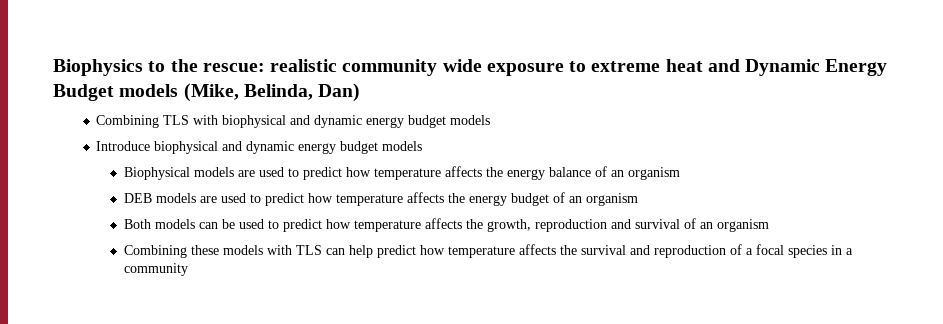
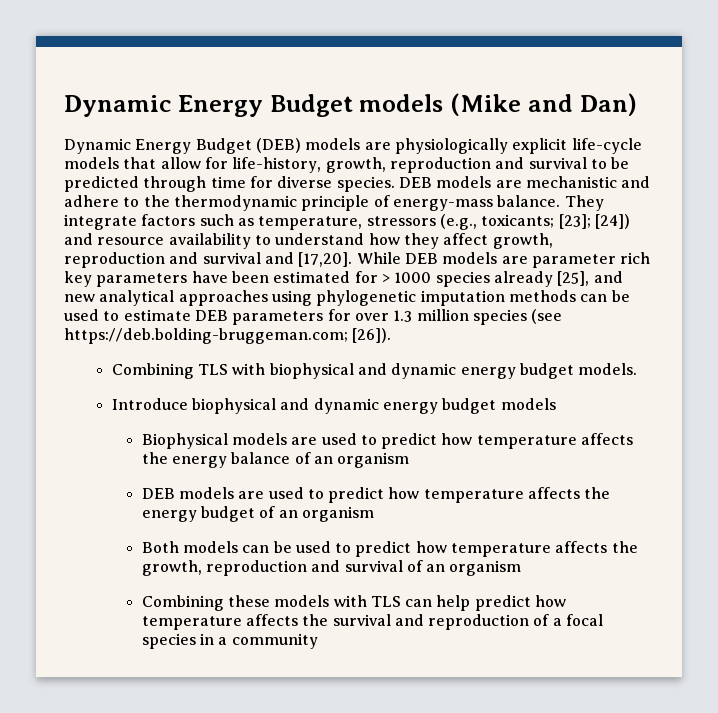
- Biophysics to the rescue: realistic community wide exposure to extreme heat and Dynamic Energy Budget models (Mike, Belinda, Dan)
+ Dynamic Energy Budget models (Mike and Dan)
+ Dynamic Energy Budget (DEB) models are physiologically explicit life-cycle models that allow for life-history, growth, reproduction and survival to be predicted through time for diverse species. DEB models are mechanistic and adhere to the thermodynamic principle of energy-mass balance. They integrate factors such as temperature, stressors (e.g., toxicants; [23]; [24]) and resource availability to understand how they affect growth, reproduction and survival and [17,20]. While DEB models are parameter rich key parameters have been estimated for > 1000 species already [25], and new analytical approaches using phylogenetic imputation methods can be used to estimate DEB parameters for over 1.3 million species (see https://deb.bolding-bruggeman.com; [26]).
- Combining TLS with biophysical and dynamic energy budget models
+ Combining TLS with biophysical and dynamic energy budget models.

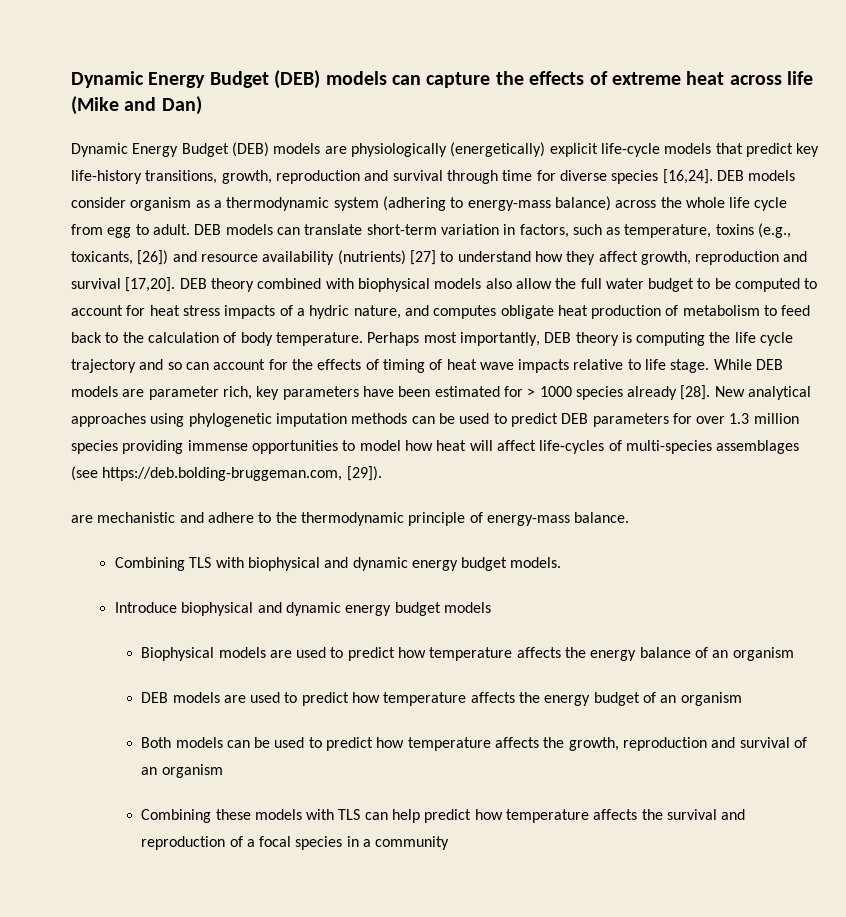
- Dynamic Energy Budget models (Mike and Dan)
+ Dynamic Energy Budget (DEB) models can capture the effects of extreme heat across life (Mike and Dan)
- Dynamic Energy Budget (DEB) models are physiologically explicit life-cycle models that allow for life-history, growth, reproduction and survival to be predicted through time for diverse species. DEB models are mechanistic and adhere to the thermodynamic principle of energy-mass balance. They integrate factors such as temperature, stressors (e.g., toxicants; [23]; [24]) and resource availability to understand how they affect growth, reproduction and survival and [17,20]. While DEB models are parameter rich key parameters have been estimated for > 1000 species already [25], and new analytical approaches using phylogenetic imputation methods can be used to estimate DEB parameters for over 1.3 million species (see https://deb.bolding-bruggeman.com; [26]).
+ Dynamic Energy Budget (DEB) models are physiologically (energetically) explicit life-cycle models that predict key life-history transitions, growth, reproduction and survival through time for diverse species [16,24]. DEB models consider organism as a thermodynamic system (adhering to energy-mass balance) across the whole life cycle from egg to adult. DEB models can translate short-term variation in factors, such as temperature, toxins (e.g., toxicants, [26]) and resource availability (nutrients) [27] to understand how they affect growth, reproduction and survival [17,20]. DEB theory combined with biophysical models also allow the full water budget to be computed to account for heat stress impacts of a hydric nature, and computes obligate heat production of metabolism to feed back to the calculation of body temperature. Perhaps most importantly, DEB theory is computing the life cycle trajectory and so can account for the effects of timing of heat wave impacts relative to life stage. While DEB models are parameter rich, key parameters have been estimated for > 1000 species already [28]. New analytical approaches using phylogenetic imputation methods can be used to predict DEB parameters for over 1.3 million species providing immense opportunities to model how heat will affect life-cycles of multi-species assemblages (see https://deb.bolding-bruggeman.com, [29]).
+ are mechanistic and adhere to the thermodynamic principle of energy-mass balance.

